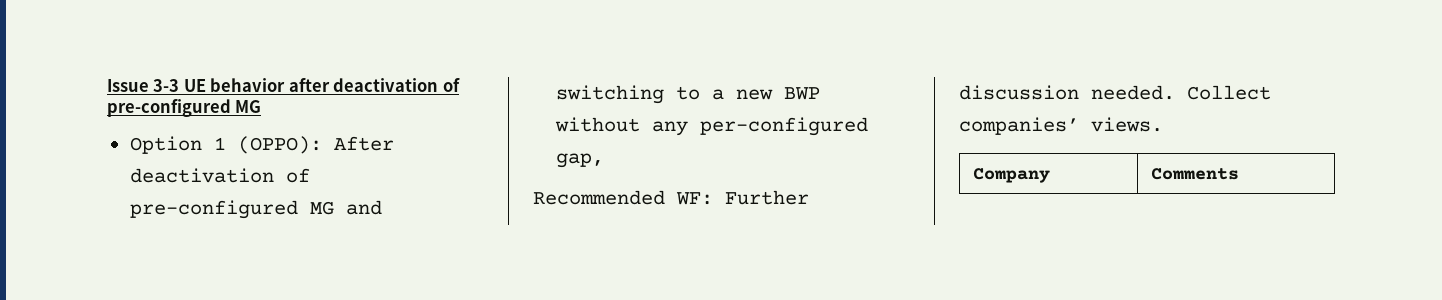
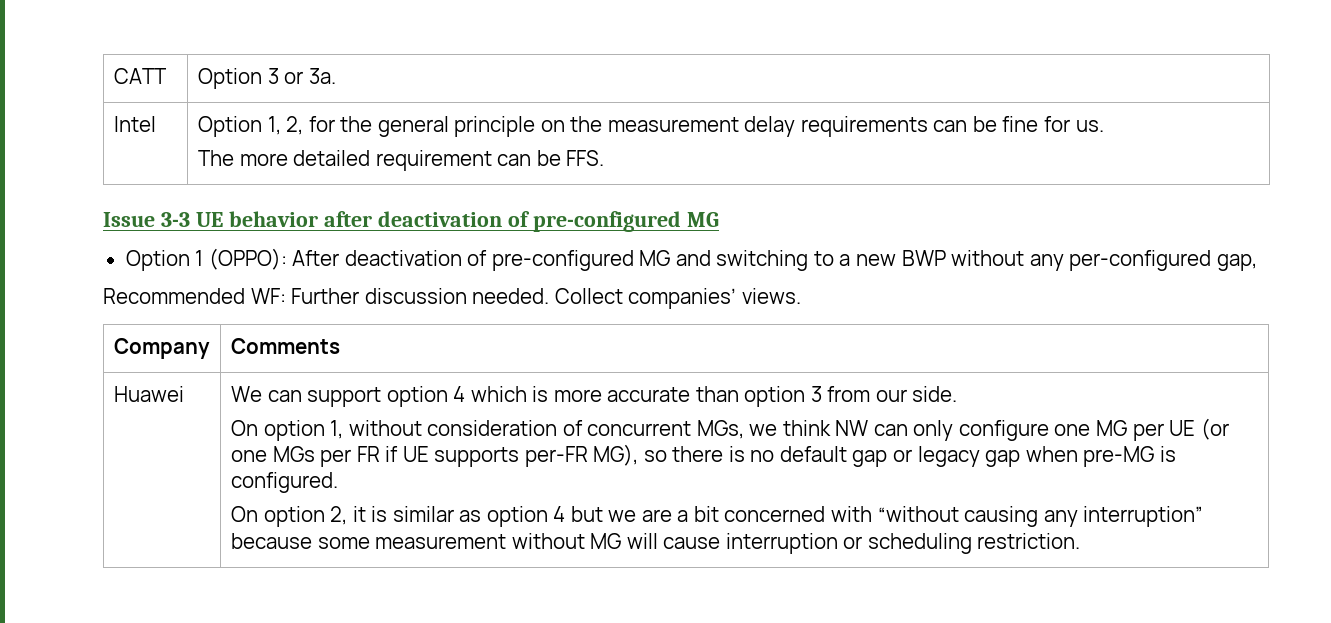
+ CATT | Option 3 or 3a.
+ Intel | Option 1, 2, for the general principle on the measurement delay requirements can be fine for us.
+ The more detailed requirement can be FFS.
+ Huawei | We can support option 4 which is more accurate than option 3 from our side.
+ On option 1, without consideration of concurrent MGs, we think NW can only configure one MG per UE (or one MGs per FR if UE supports per-FR MG), so there is no default gap or legacy gap when pre-MG is configured.
+ On option 2, it is similar as option 4 but we are a bit concerned with “without causing any interruption” because some measurement without MG will cause interruption or scheduling restriction.

